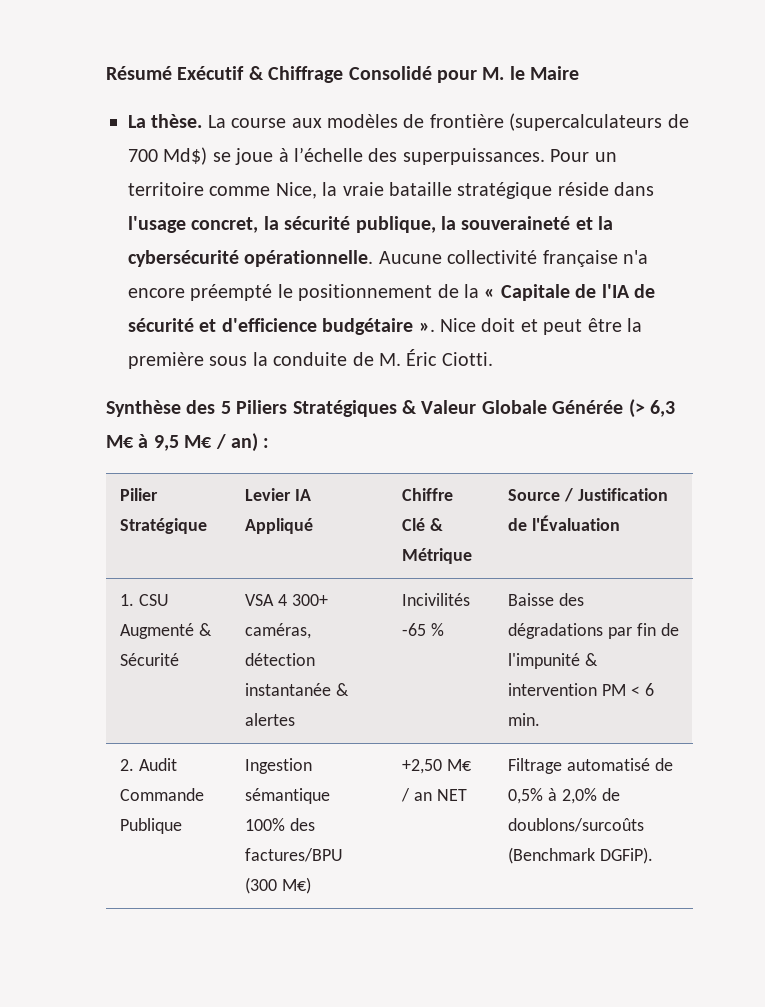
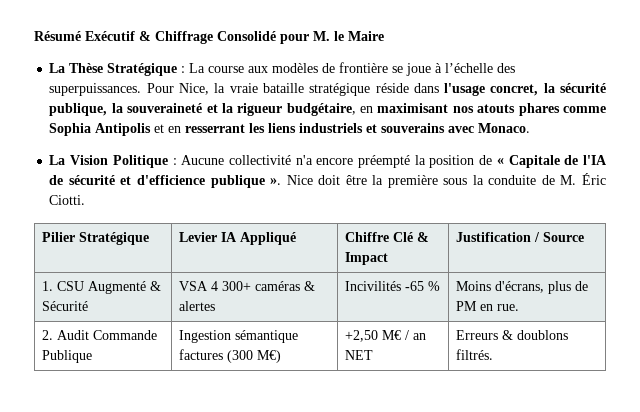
- La thèse. La course aux modèles de frontière (supercalculateurs de 700 Md$) se joue à l’échelle des superpuissances.
+ La Thèse Stratégique : La course aux modèles de frontière se joue à l’échelle des superpuissances.
- Pour un territoire comme Nice, la vraie bataille stratégique réside dans l'usage concret, la sécurité publique, la souveraineté et la cybersécurité opérationnelle. Aucune collectivité française n'a encore préempté le positionnement de la « Capitale de l'IA de sécurité et d'efficience budgétaire ».
+ Pour Nice, la vraie bataille stratégique réside dans l'usage concret, la sécurité publique, la souveraineté et la rigueur budgétaire, en maximisant nos atouts phares comme Sophia Antipolis et en resserrant les liens industriels et souverains avec Monaco.
+ La Vision Politique : Aucune collectivité n'a encore préempté la position de « Capitale de l'IA de sécurité et d'efficience publique ».
- Nice doit et peut être la première sous la conduite de M. Éric Ciotti.
+ Nice doit être la première sous la conduite de M. Éric Ciotti.
- Synthèse des 5 Piliers Stratégiques & Valeur Globale Générée (> 6,3 M€ à 9,5 M€ / an) :
- Pilier Stratégique | Levier IA Appliqué | Chiffre Clé & Métrique | Source / Justification de l'Évaluation
+ Pilier Stratégique | Levier IA Appliqué | Chiffre Clé & Impact | Justification / Source
- 1. CSU Augmenté & Sécurité | VSA 4 300+ caméras, détection instantanée & alertes | Incivilités -65 % | Baisse des dégradations par fin de l'impunité & intervention PM < 6 min.
+ 1. CSU Augmenté & Sécurité | VSA 4 300+ caméras & alertes | Incivilités -65 % | Moins d'écrans, plus de PM en rue.
- 2. Audit Commande Publique | Ingestion sémantique 100% des factures/BPU (300 M€) | +2,50 M€ / an NET | Filtrage automatisé de 0,5% à 2,0% de doublons/surcoûts (Benchmark DGFiP).
+ 2. Audit Commande Publique | Ingestion sémantique factures (300 M€) | +2,50 M€ / an NET | Erreurs & doublons filtrés.

